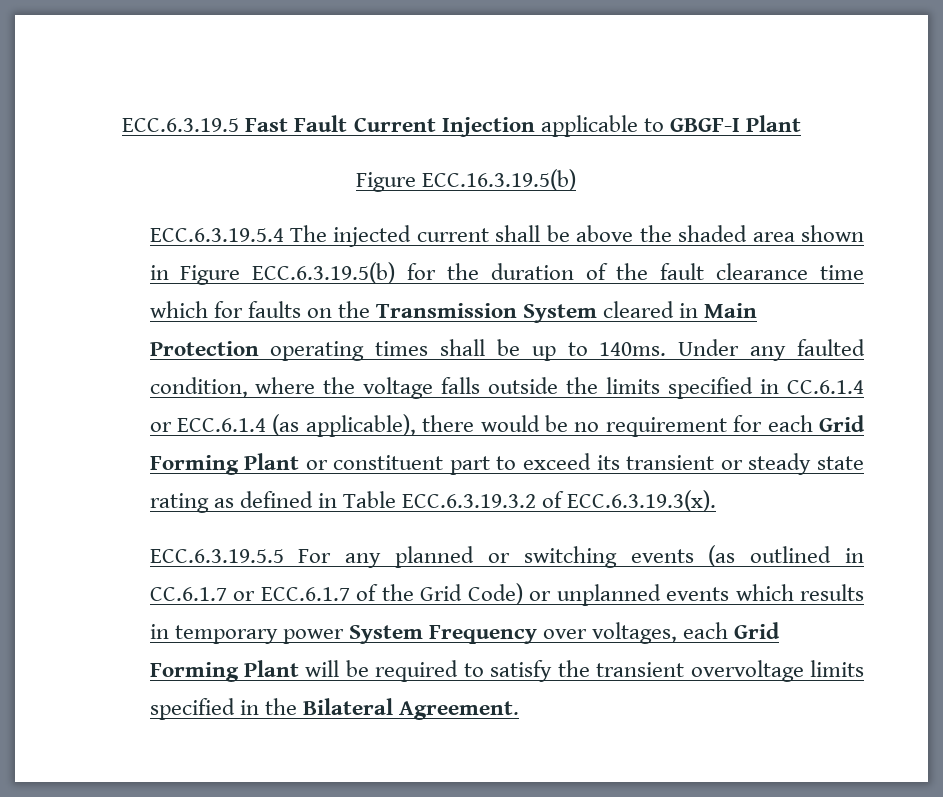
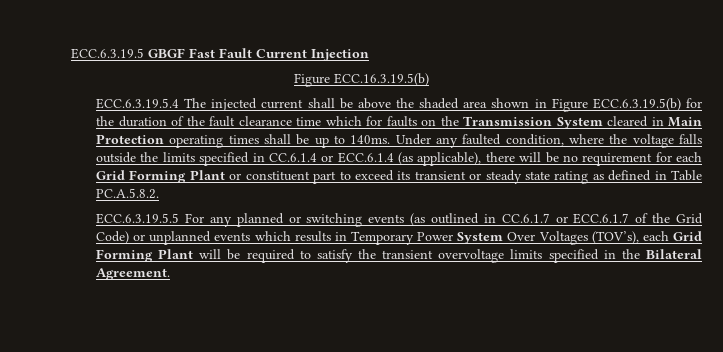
- ECC.6.3.19.5 Fast Fault Current Injection applicable to GBGF-I Plant
+ ECC.6.3.19.5 GBGF Fast Fault Current Injection
- Under any faulted condition, where the voltage falls outside the limits specified in CC.6.1.4 or ECC.6.1.4 (as applicable), there would be no requirement for each Grid Forming Plant or constituent part to exceed its transient or steady state rating as defined in Table ECC.6.3.19.3.2 of ECC.6.3.19.3(x).
+ Under any faulted condition, where the voltage falls outside the limits specified in CC.6.1.4 or ECC.6.1.4 (as applicable), there will be no requirement for each Grid Forming Plant or constituent part to exceed its transient or steady state rating as defined in Table PC.A.5.8.2.
- ECC.6.3.19.5.5 For any planned or switching events (as outlined in CC.6.1.7 or ECC.6.1.7 of the Grid Code) or unplanned events which results in temporary power System Frequency over voltages, each Grid Forming Plant will be required to satisfy the transient overvoltage limits specified in the Bilateral Agreement.
+ ECC.6.3.19.5.5 For any planned or switching events (as outlined in CC.6.1.7 or ECC.6.1.7 of the Grid Code) or unplanned events which results in Temporary Power System Over Voltages (TOV’s), each Grid Forming Plant will be required to satisfy the transient overvoltage limits specified in the Bilateral Agreement.

